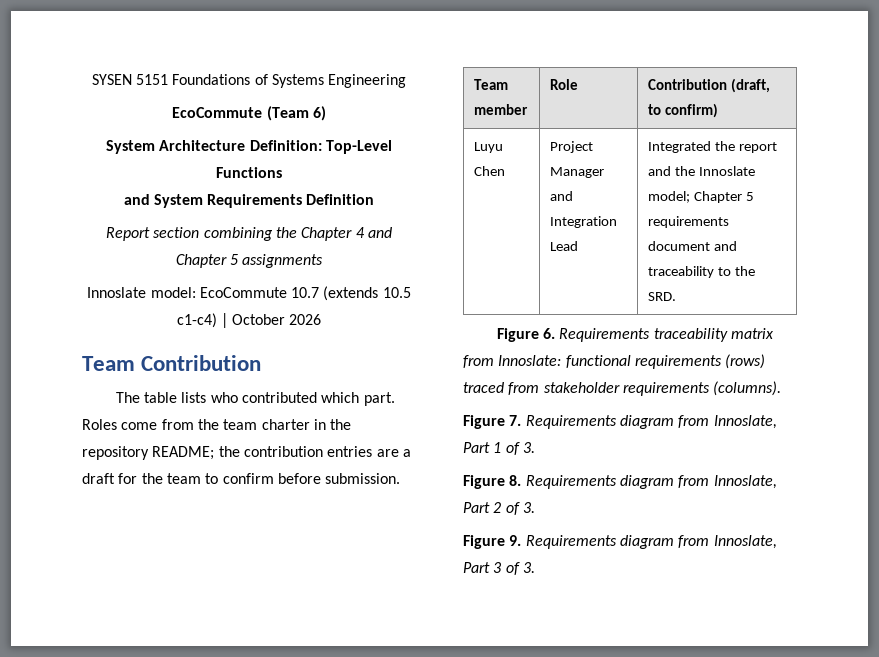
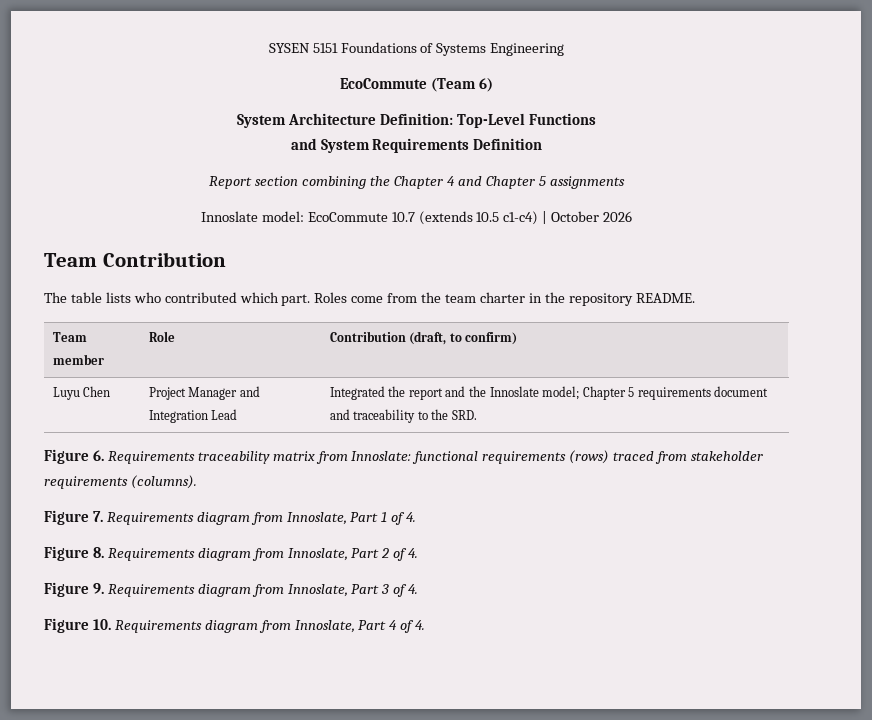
- Roles come from the team charter in the repository README; the contribution entries are a draft for the team to confirm before submission.
+ Roles come from the team charter in the repository README.
- Figure 7. Requirements diagram from Innoslate, Part 1 of 3.
+ Figure 7. Requirements diagram from Innoslate, Part 1 of 4.
- Figure 8. Requirements diagram from Innoslate, Part 2 of 3.
+ Figure 8. Requirements diagram from Innoslate, Part 2 of 4.
- Figure 9. Requirements diagram from Innoslate, Part 3 of 3.
+ Figure 9. Requirements diagram from Innoslate, Part 3 of 4.
+ Figure 10. Requirements diagram from Innoslate, Part 4 of 4.

